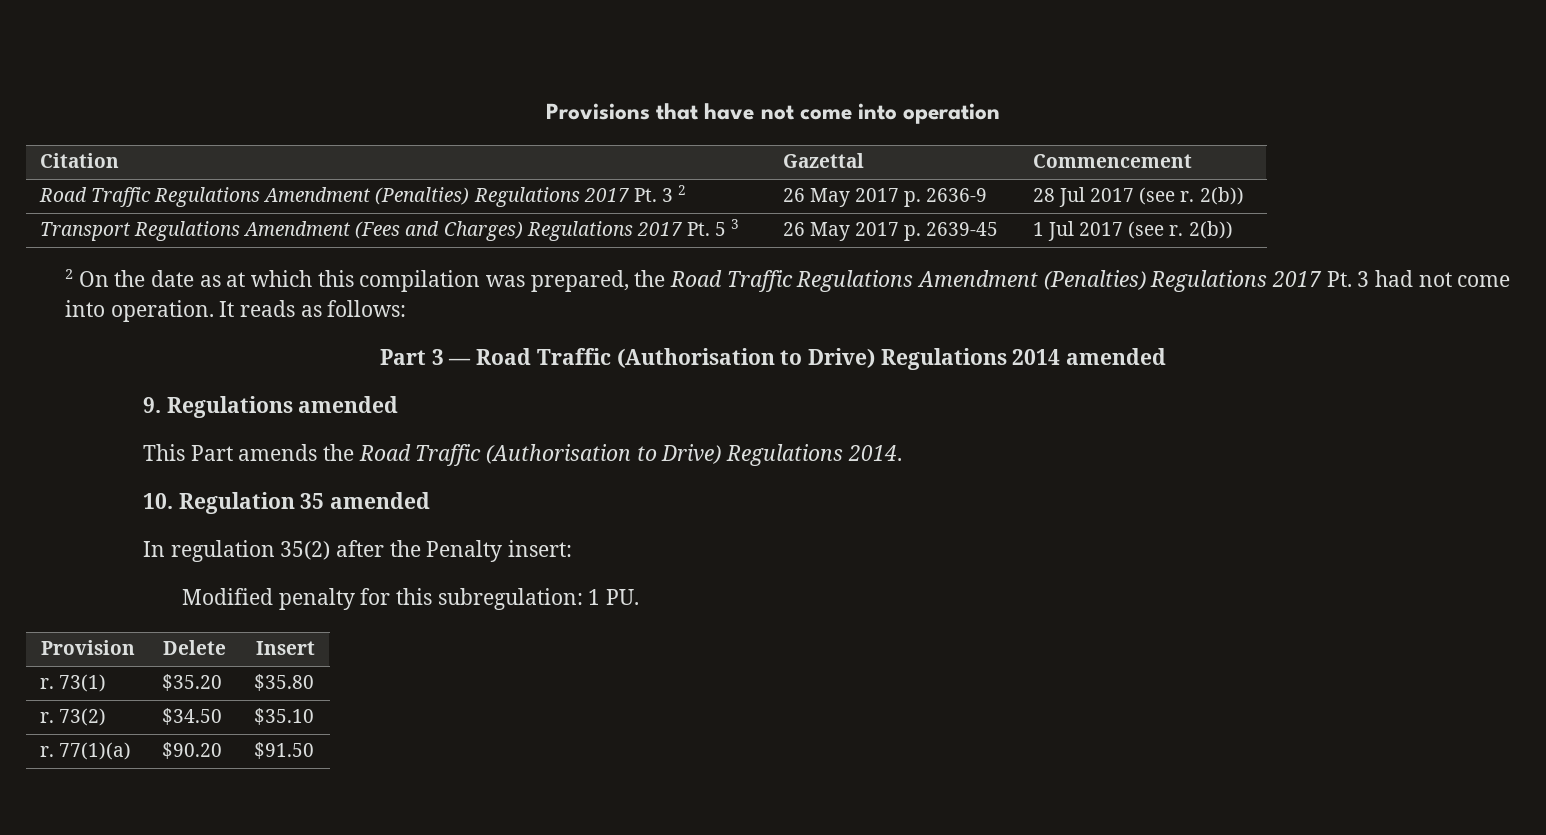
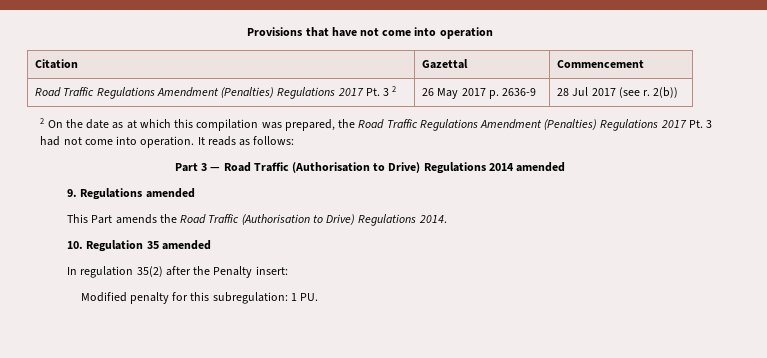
- Transport Regulations Amendment (Fees and Charges) Regulations 2017 Pt. 5 3 | 26 May 2017 p. 2639-45 | 1 Jul 2017 (see r. 2(b))
- Provision | Delete | Insert
- r. 73(1) | $35.20 | $35.80
- r. 73(2) | $34.50 | $35.10
- r. 77(1)(a) | $90.20 | $91.50

